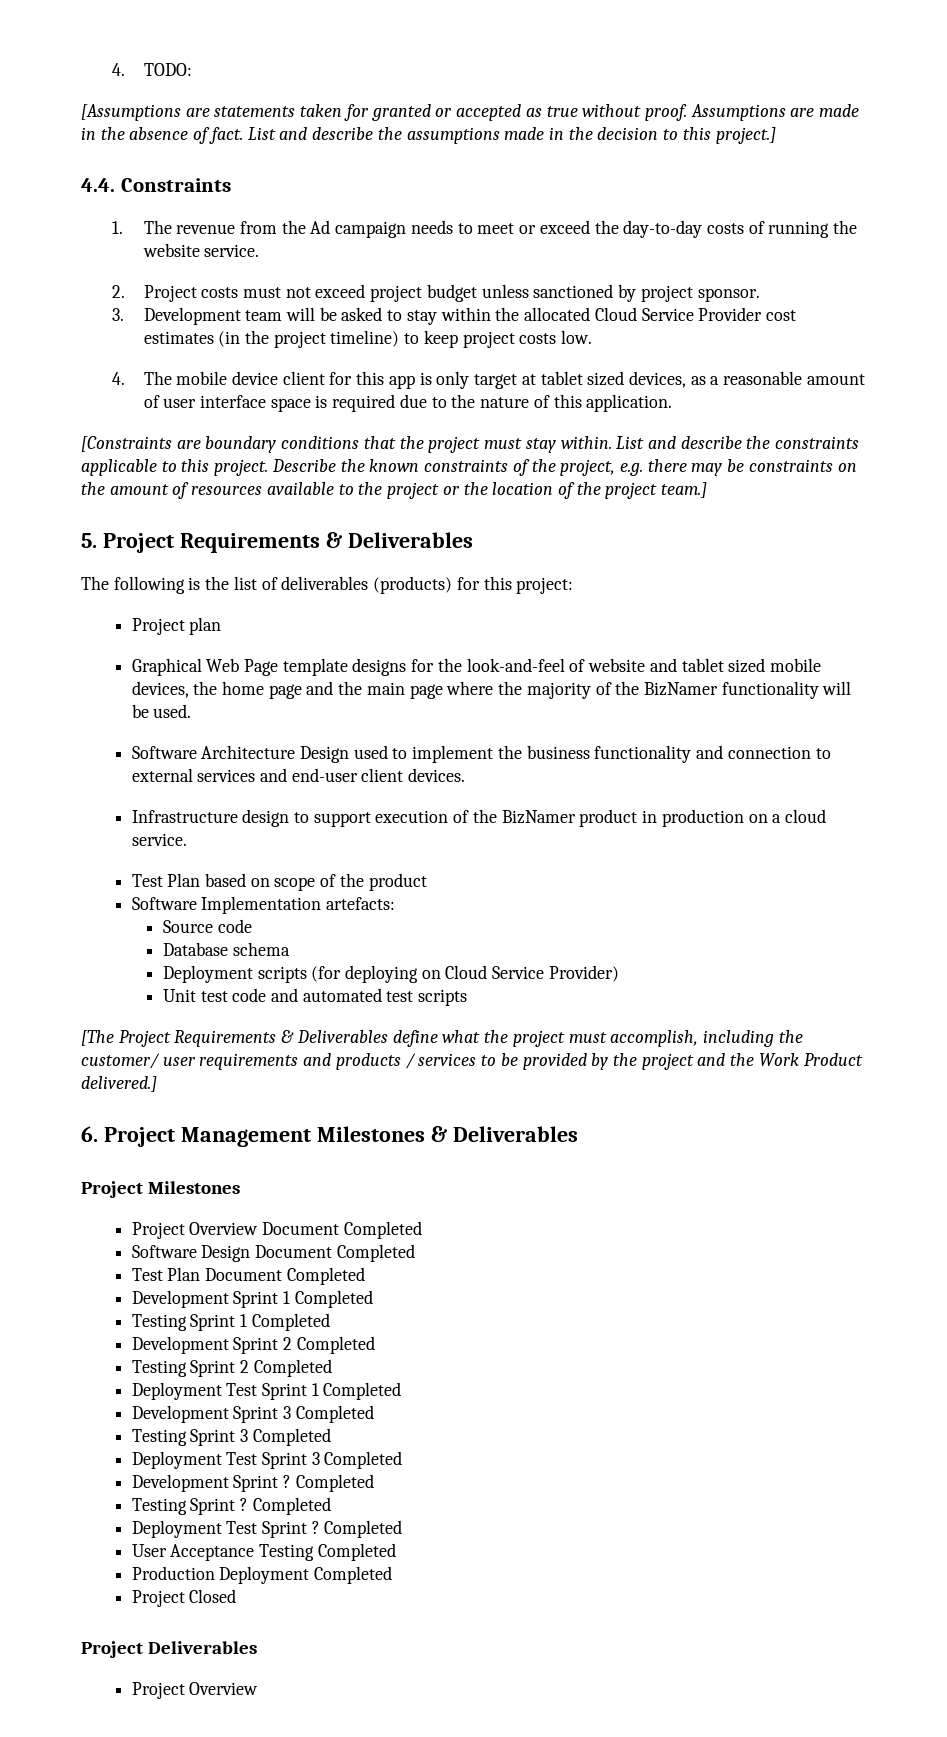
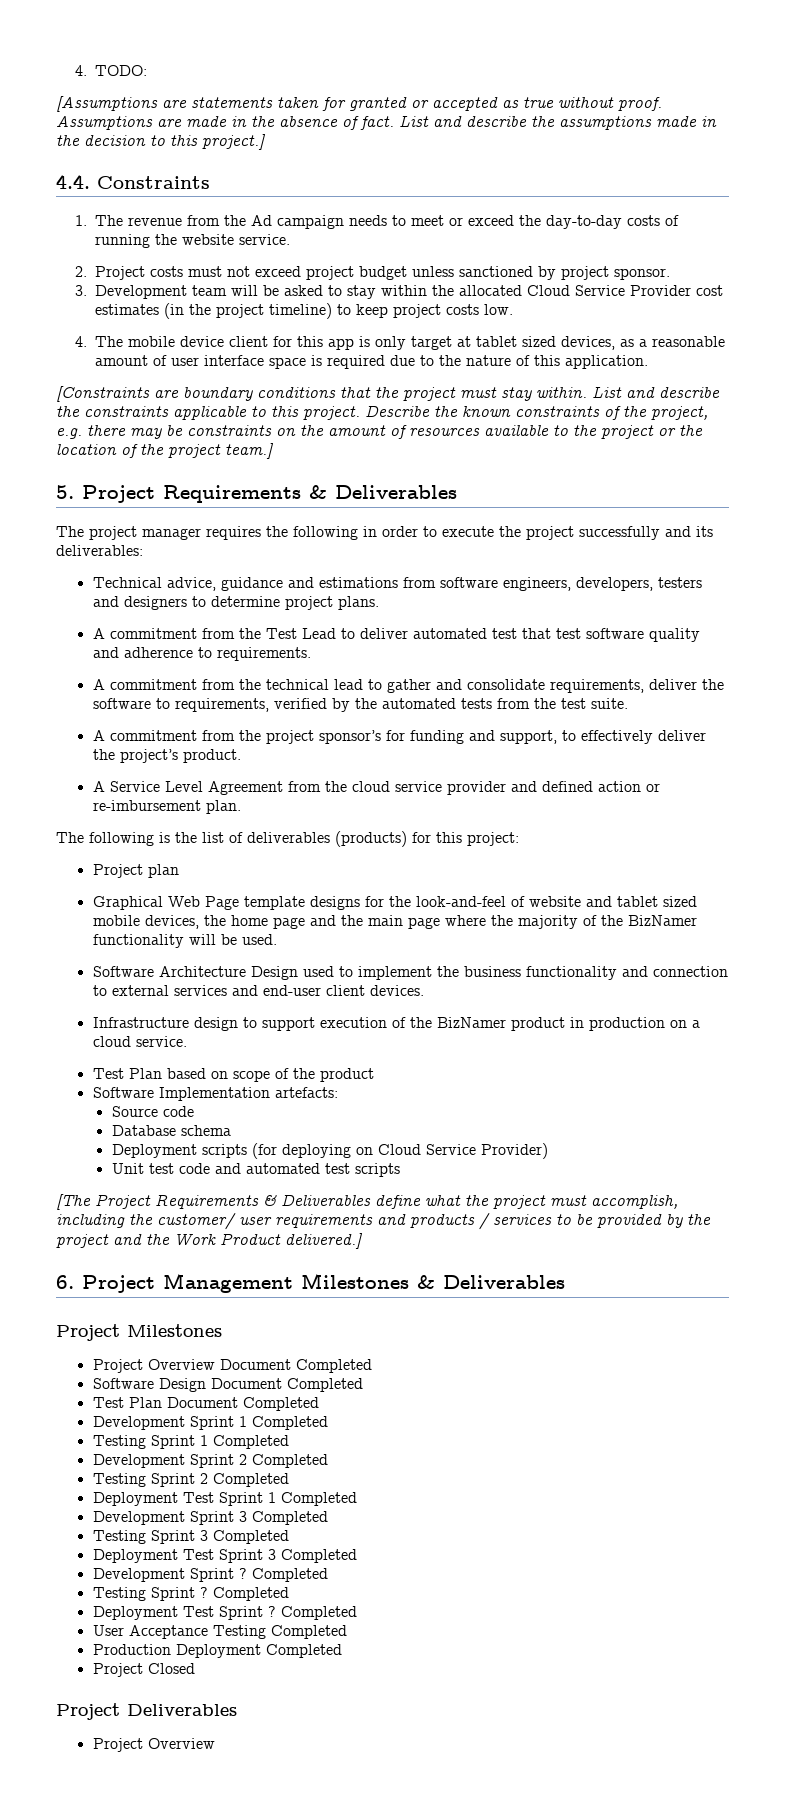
+ The project manager requires the following in order to execute the project successfully and its deliverables:
+ Technical advice, guidance and estimations from software engineers, developers, testers and designers to determine project plans.
+ A commitment from the Test Lead to deliver automated test that test software quality and adherence to requirements.
+ A commitment from the technical lead to gather and consolidate requirements, deliver the software to requirements, verified by the automated tests from the test suite.
+ A commitment from the project sponsor’s for funding and support, to effectively deliver the project’s product.
+ A Service Level Agreement from the cloud service provider and defined action or re-imbursement plan.

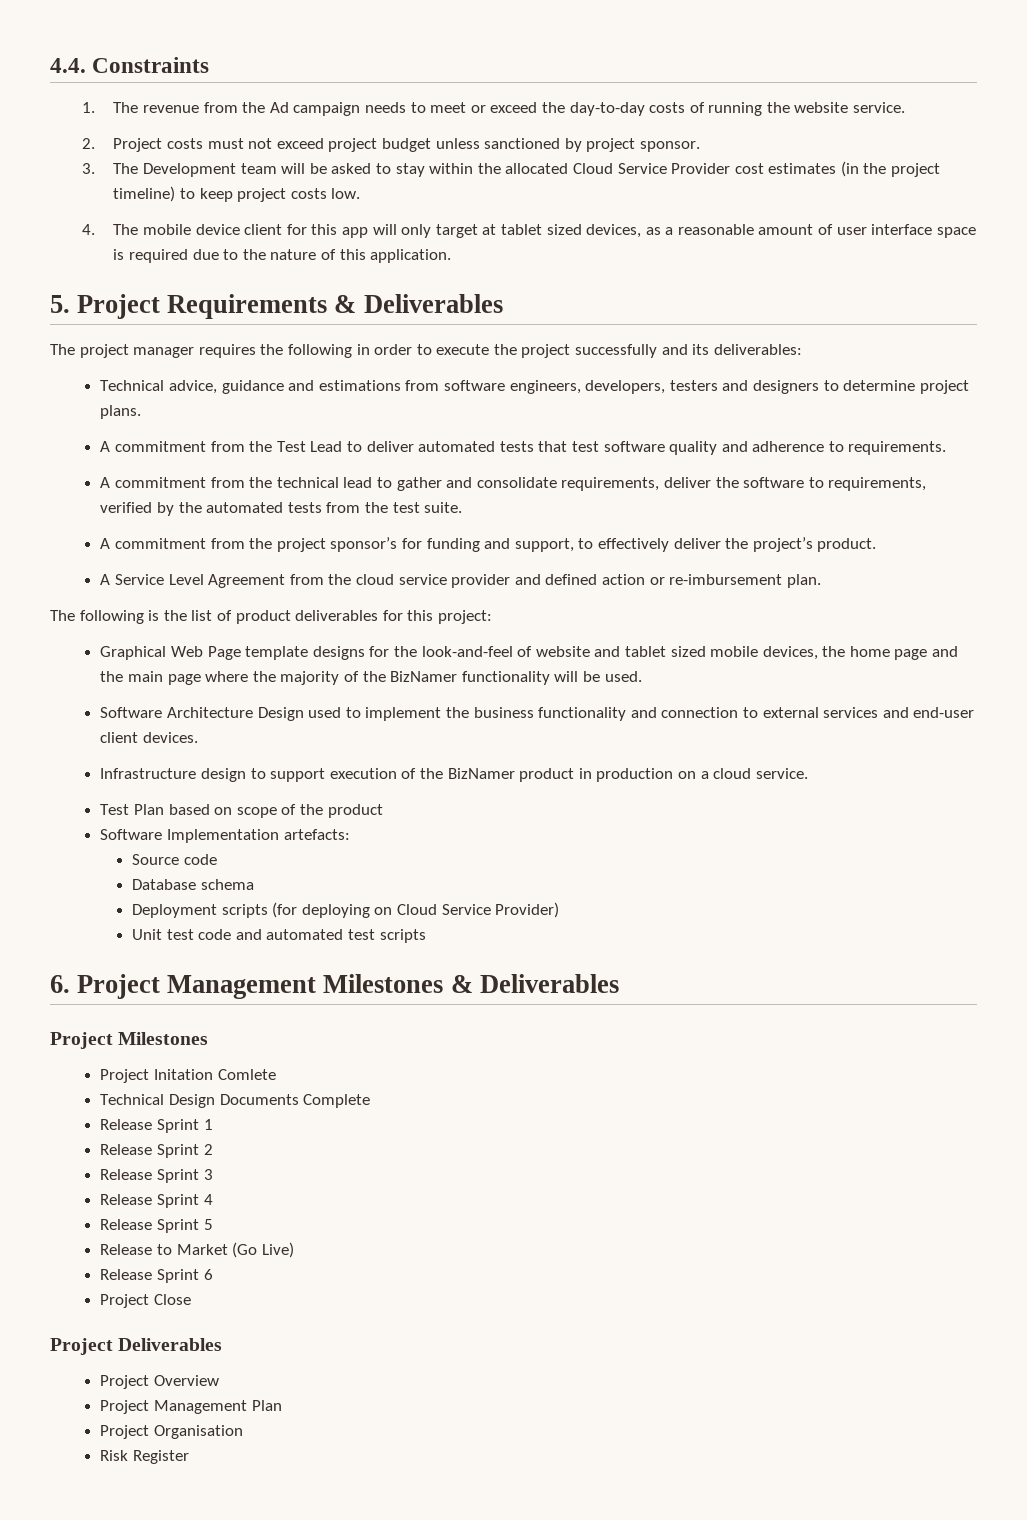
- 4. TODO:
- [Assumptions are statements taken for granted or accepted as true without proof. Assumptions are made in the absence of fact. List and describe the assumptions made in the decision to this project.]
- 3. Development team will be asked to stay within the allocated Cloud Service Provider cost estimates (in the project timeline) to keep project costs low.
+ 3. The Development team will be asked to stay within the allocated Cloud Service Provider cost estimates (in the project timeline) to keep project costs low.
- 4. The mobile device client for this app is only target at tablet sized devices, as a reasonable amount of user interface space is required due to the nature of this application.
+ 4. The mobile device client for this app will only target at tablet sized devices, as a reasonable amount of user interface space is required due to the nature of this application.
- [Constraints are boundary conditions that the project must stay within. List and describe the constraints applicable to this project. Describe the known constraints of the project, e.g. there may be constraints on the amount of resources available to the project or the location of the project team.]
- A commitment from the Test Lead to deliver automated test that test software quality and adherence to requirements.
+ A commitment from the Test Lead to deliver automated tests that test software quality and adherence to requirements.
- The following is the list of deliverables (products) for this project:
+ The following is the list of product deliverables for this project:
- Project plan
- [The Project Requirements & Deliverables define what the project must accomplish, including the customer/ user requirements and products / services to be provided by the project and the Work Product delivered.]
- Project Overview Document Completed
- Software Design Document Completed
- Test Plan Document Completed
- Development Sprint 1 Completed
- Testing Sprint 1 Completed
- Development Sprint 2 Completed
- Testing Sprint 2 Completed
- Deployment Test Sprint 1 Completed
- Development Sprint 3 Completed
- Testing Sprint 3 Completed
- Deployment Test Sprint 3 Completed
- Development Sprint ? Completed
- Testing Sprint ? Completed
- Deployment Test Sprint ? Completed
- User Acceptance Testing Completed
- Production Deployment Completed
- Project Closed
+ Project Initation Comlete
+ Technical Design Documents Complete
+ Release Sprint 1
+ Release Sprint 2
+ Release Sprint 3
+ Release Sprint 4
+ Release Sprint 5
+ Release to Market (Go Live)
+ Release Sprint 6
+ Project Close
+ Project Management Plan
+ Project Organisation
+ Risk Register

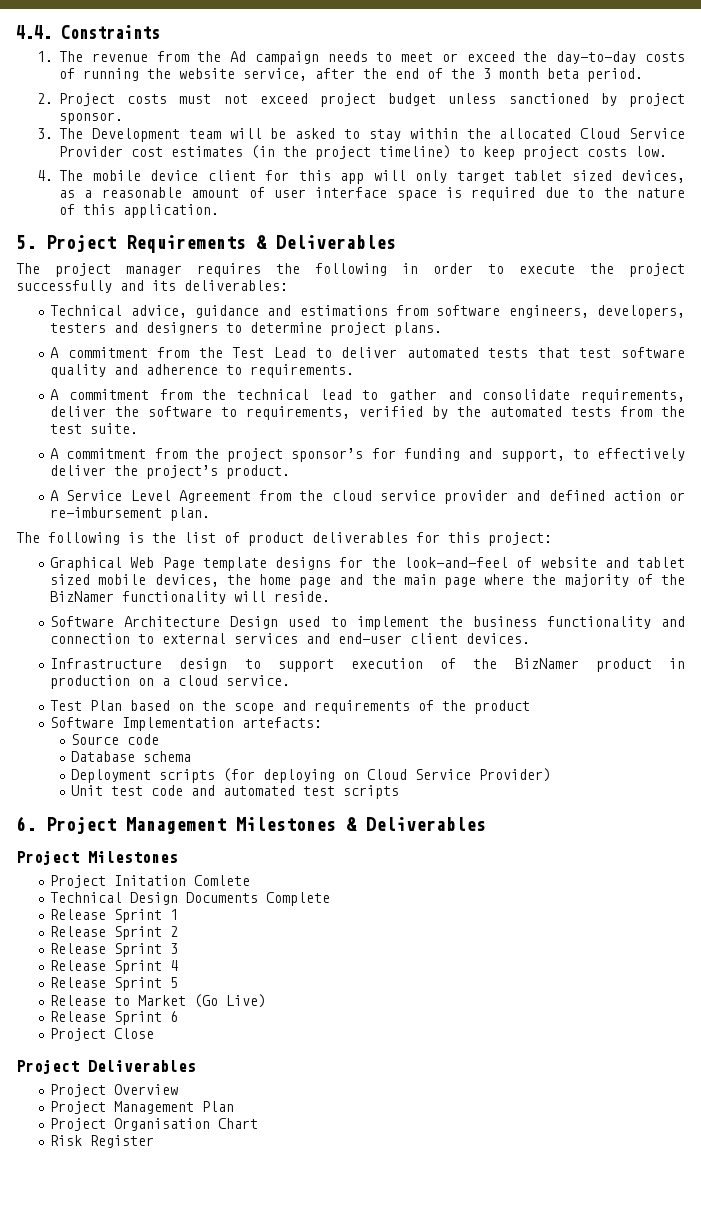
- 1. The revenue from the Ad campaign needs to meet or exceed the day-to-day costs of running the website service.
+ 1. The revenue from the Ad campaign needs to meet or exceed the day-to-day costs of running the website service, after the end of the 3 month beta period.
- 4. The mobile device client for this app will only target at tablet sized devices, as a reasonable amount of user interface space is required due to the nature of this application.
+ 4. The mobile device client for this app will only target tablet sized devices, as a reasonable amount of user interface space is required due to the nature of this application.
- Graphical Web Page template designs for the look-and-feel of website and tablet sized mobile devices, the home page and the main page where the majority of the BizNamer functionality will be used.
+ Graphical Web Page template designs for the look-and-feel of website and tablet sized mobile devices, the home page and the main page where the majority of the BizNamer functionality will reside.
- Test Plan based on scope of the product
+ Test Plan based on the scope and requirements of the product
- Project Organisation
+ Project Organisation Chart

